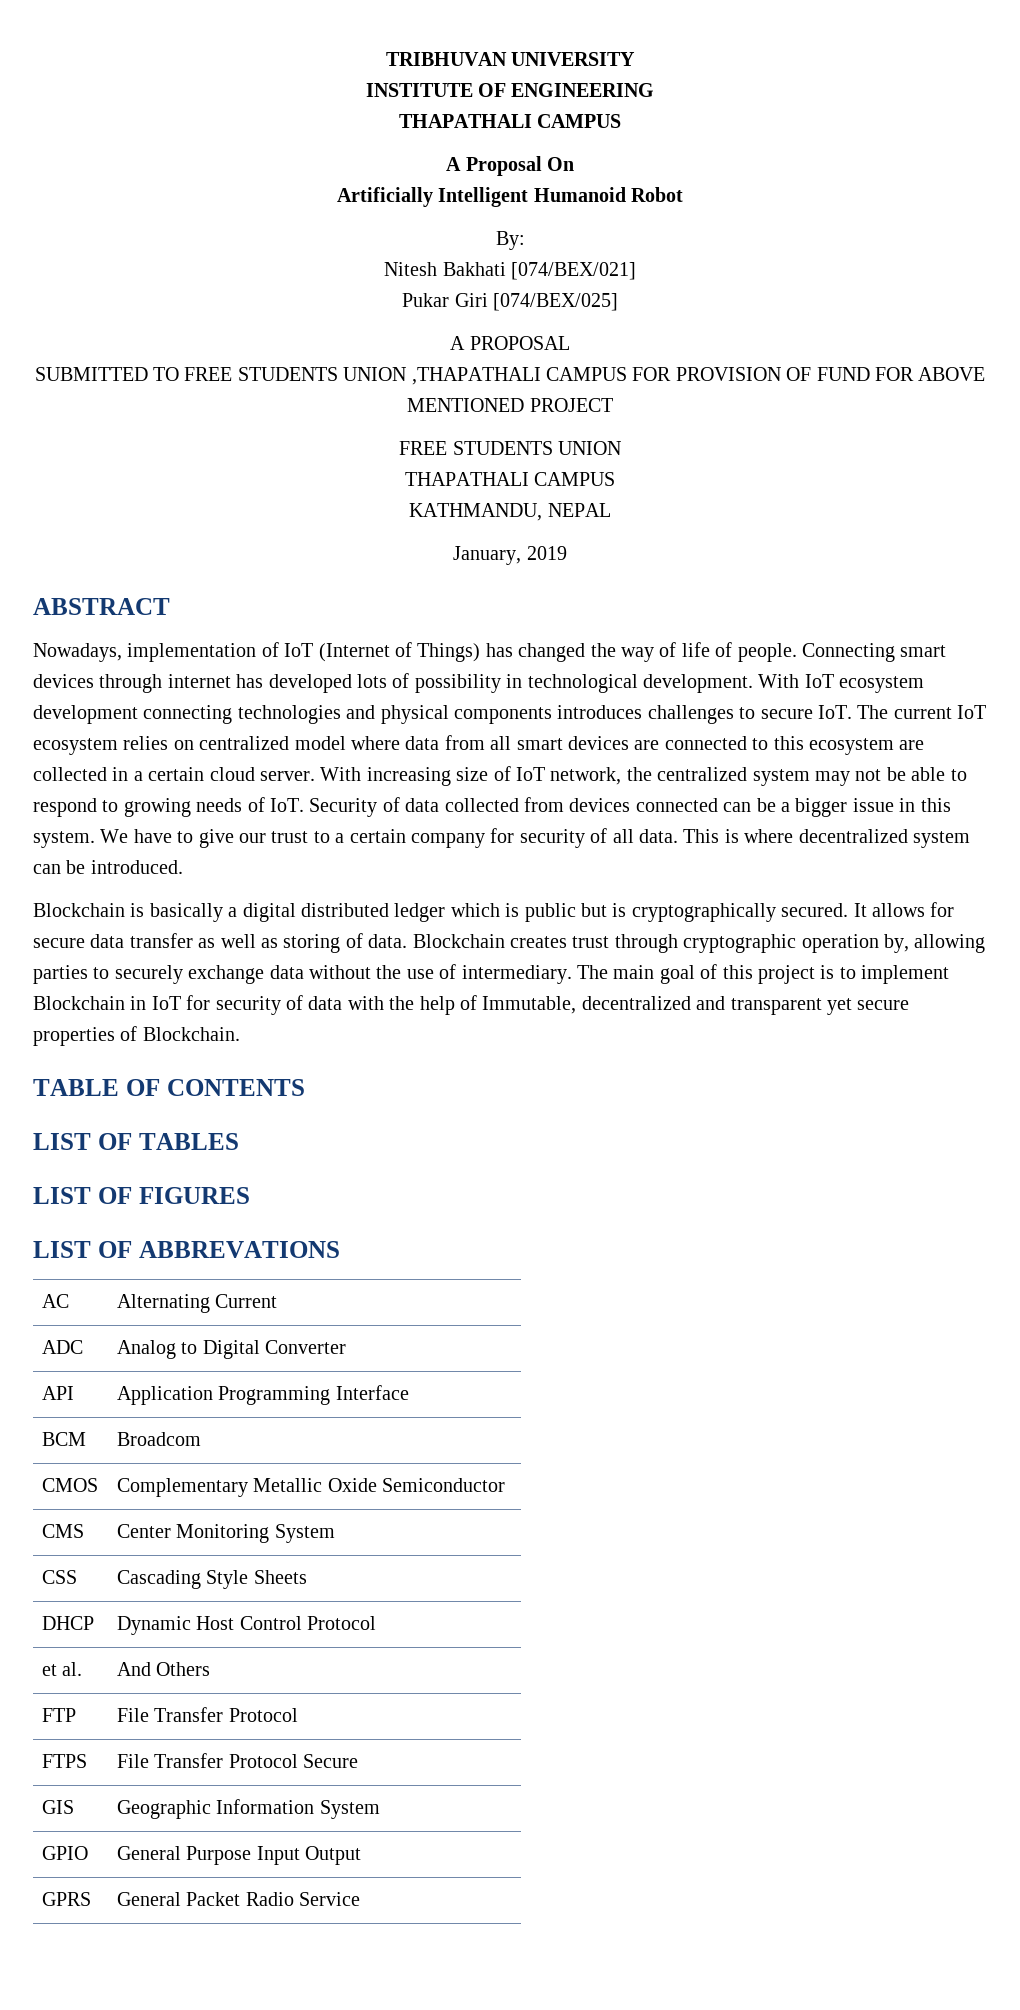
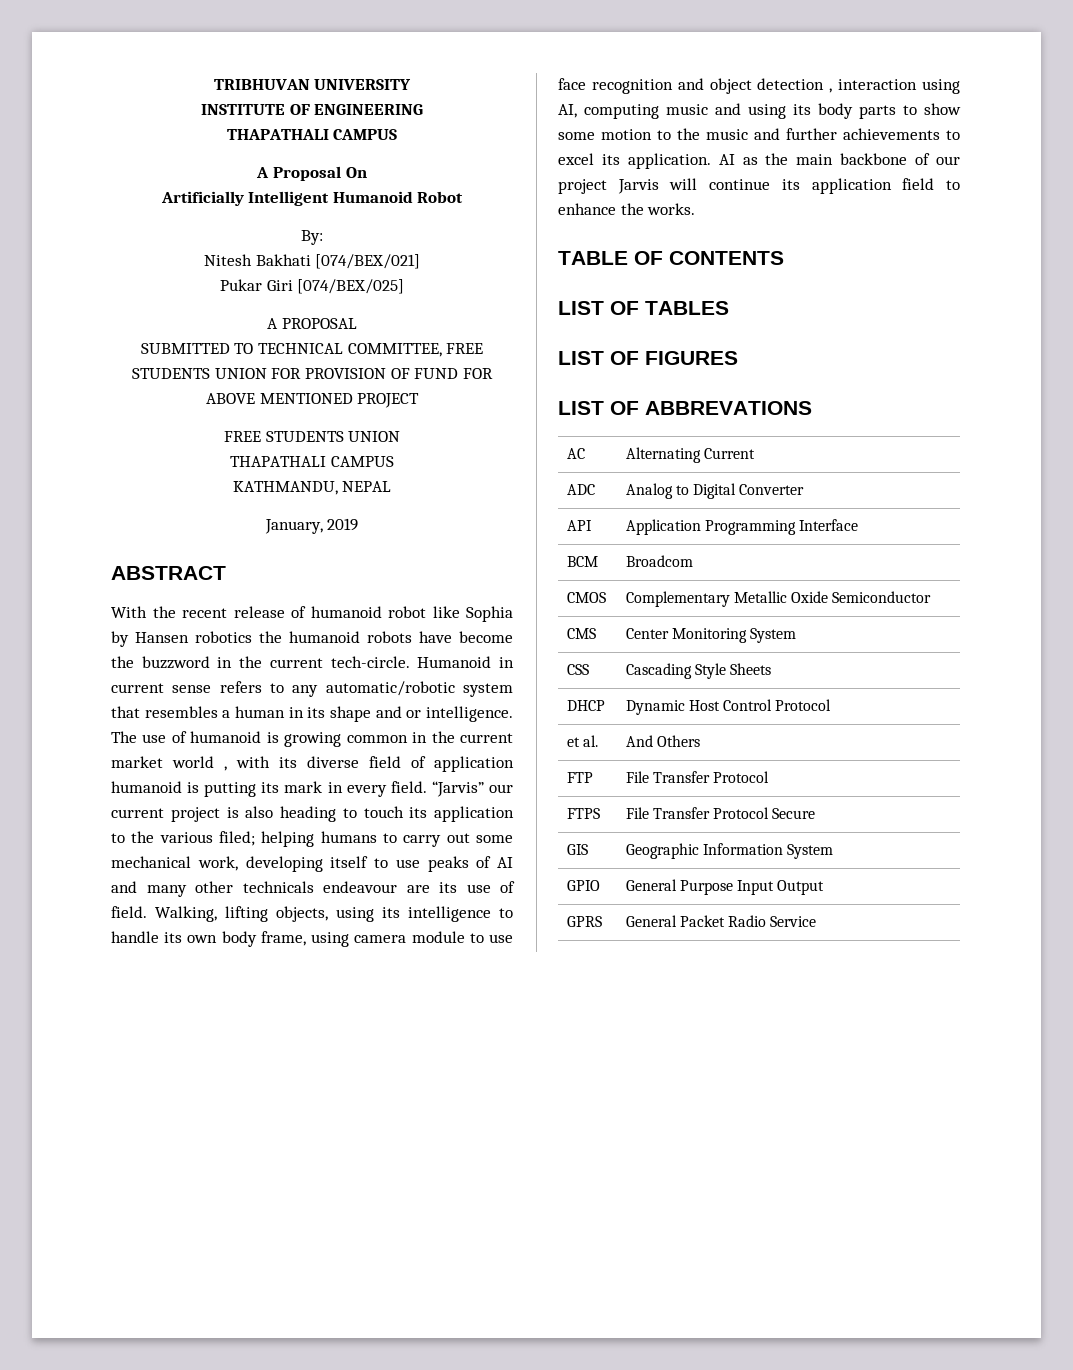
- SUBMITTED TO FREE STUDENTS UNION ,THAPATHALI CAMPUS FOR PROVISION OF FUND FOR ABOVE MENTIONED PROJECT
+ SUBMITTED TO TECHNICAL COMMITTEE, FREE STUDENTS UNION FOR PROVISION OF FUND FOR ABOVE MENTIONED PROJECT
- Nowadays, implementation of IoT (Internet of Things) has changed the way of life of people. Connecting smart devices through internet has developed lots of possibility in technological development. With IoT ecosystem development connecting technologies and physical components introduces challenges to secure IoT. The current IoT ecosystem relies on centralized model where data from all smart devices are connected to this ecosystem are collected in a certain cloud server. With increasing size of IoT network, the centralized system may not be able to respond to growing needs of IoT. Security of data collected from devices connected can be a bigger issue in this system. We have to give our trust to a certain company for security of all data. This is where decentralized system can be introduced.
- Blockchain is basically a digital distributed ledger which is public but is cryptographically secured. It allows for secure data transfer as well as storing of data. Blockchain creates trust through cryptographic operation by, allowing parties to securely exchange data without the use of intermediary. The main goal of this project is to implement Blockchain in IoT for security of data with the help of Immutable, decentralized and transparent yet secure properties of Blockchain.
+ With the recent release of humanoid robot like Sophia by Hansen robotics the humanoid robots have become the buzzword in the current tech-circle. Humanoid in current sense refers to any automatic/robotic system that resembles a human in its shape and or intelligence. The use of humanoid is growing common in the current market world , with its diverse field of application humanoid is putting its mark in every field. “Jarvis” our current project is also heading to touch its application to the various filed; helping humans to carry out some mechanical work, developing itself to use peaks of AI and many other technicals endeavour are its use of field. Walking, lifting objects, using its intelligence to handle its own body frame, using camera module to use face recognition and object detection , interaction using AI, computing music and using its body parts to show some motion to the music and further achievements to excel its application. AI as the main backbone of our project Jarvis will continue its application field to enhance the works.

